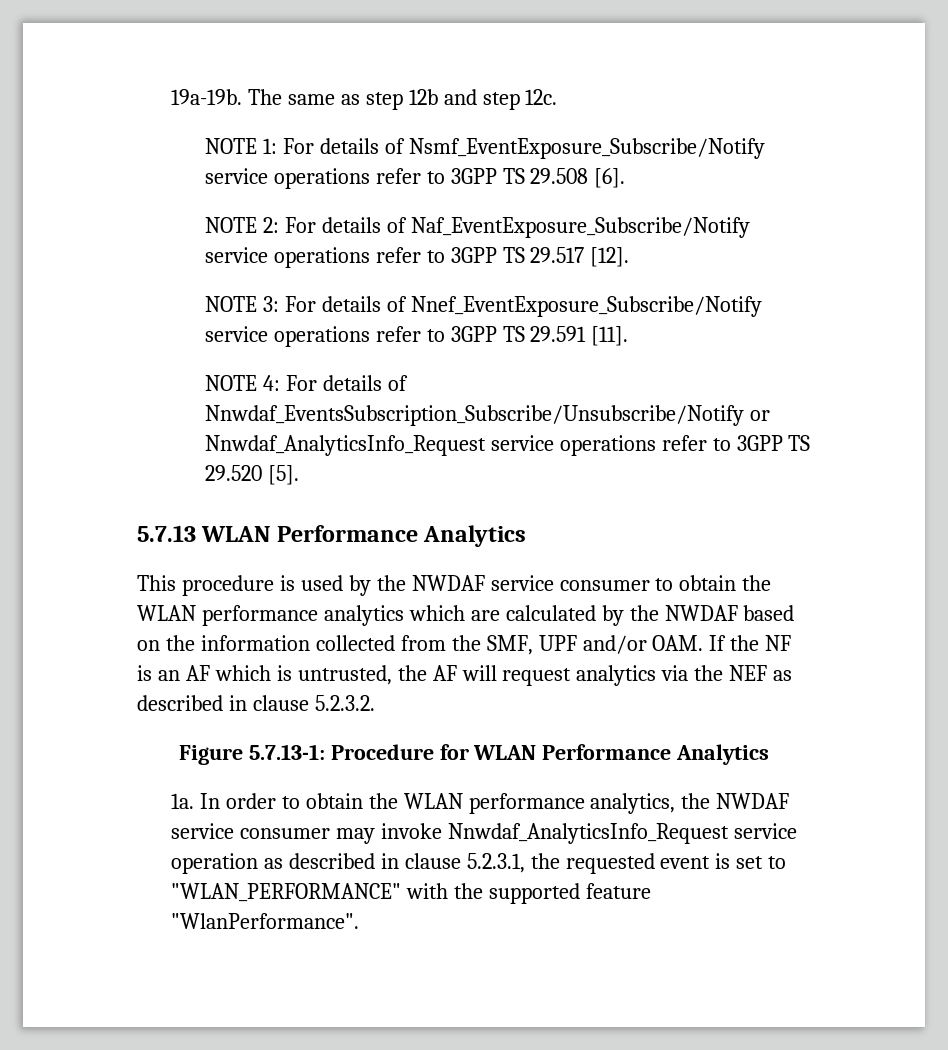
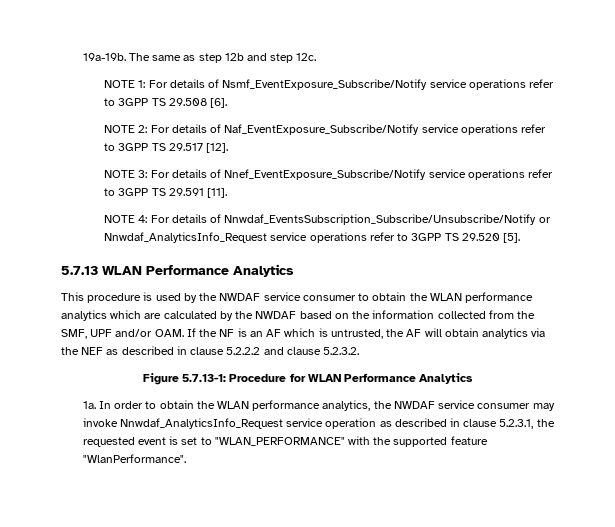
- This procedure is used by the NWDAF service consumer to obtain the WLAN performance analytics which are calculated by the NWDAF based on the information collected from the SMF, UPF and/or OAM. If the NF is an AF which is untrusted, the AF will request analytics via the NEF as described in clause 5.2.3.2.
+ This procedure is used by the NWDAF service consumer to obtain the WLAN performance analytics which are calculated by the NWDAF based on the information collected from the SMF, UPF and/or OAM. If the NF is an AF which is untrusted, the AF will obtain analytics via the NEF as described in clause 5.2.2.2 and clause 5.2.3.2.

